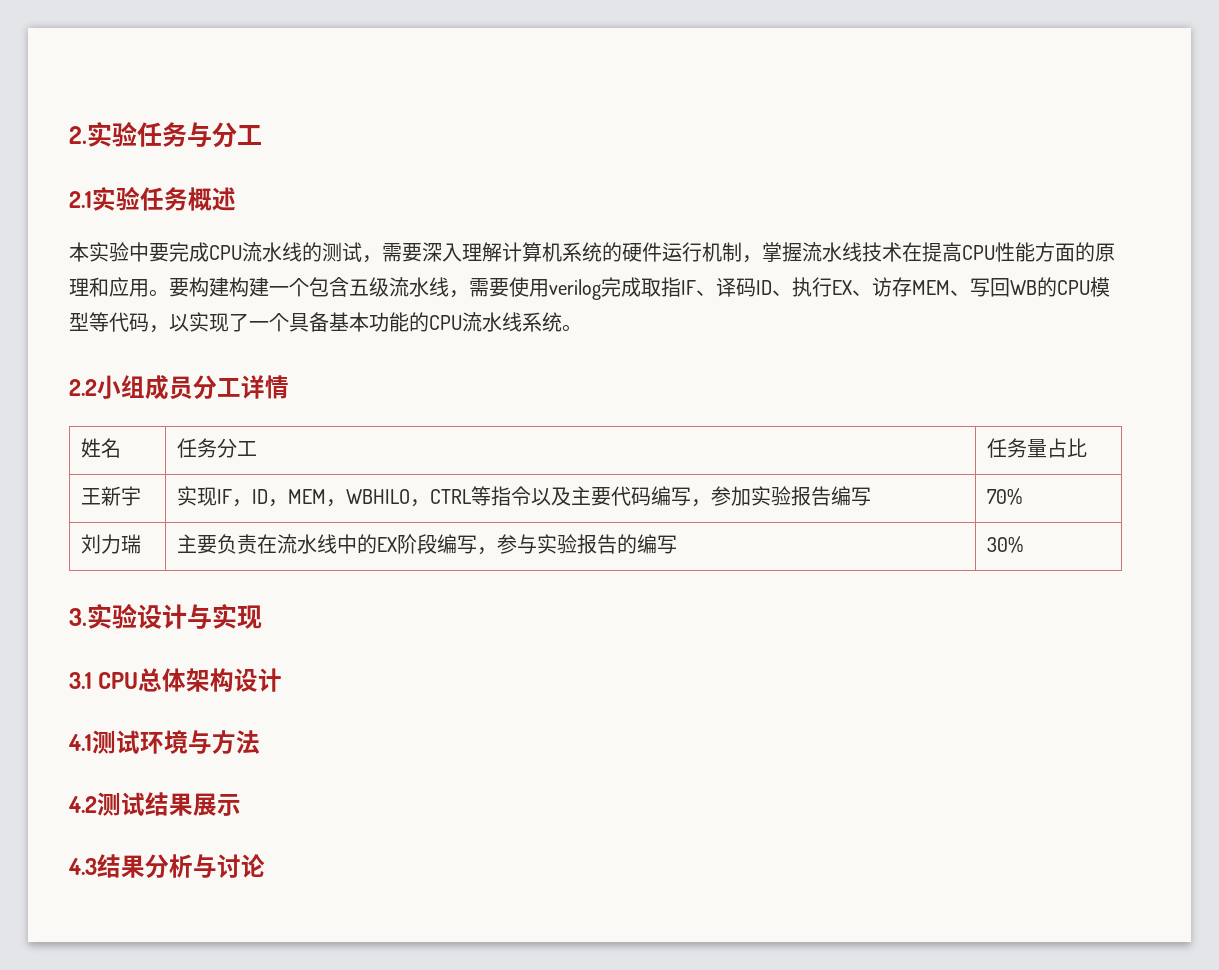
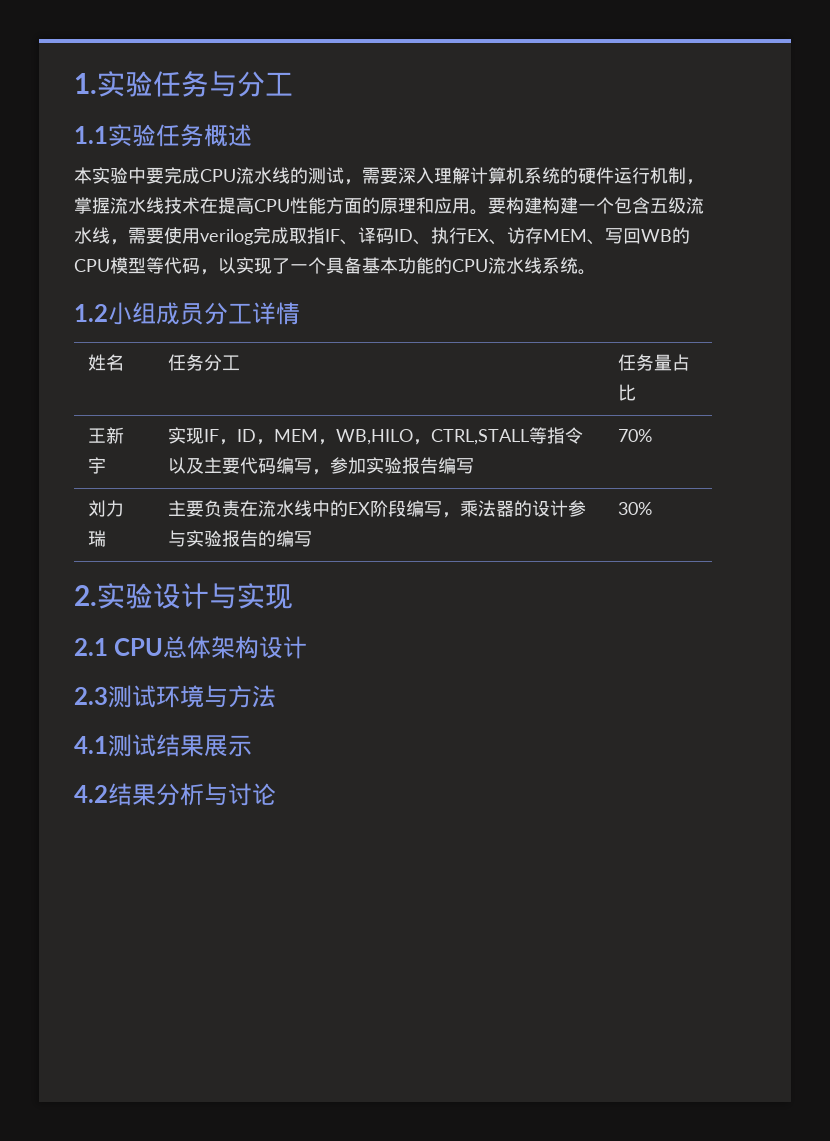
- 2.实验任务与分工
+ 1.实验任务与分工
- 2.1实验任务概述
+ 1.1实验任务概述
- 2.2小组成员分工详情
+ 1.2小组成员分工详情
- 王新宇 | 实现IF，ID，MEM，WBHILO，CTRL等指令以及主要代码编写，参加实验报告编写 | 70%
+ 王新宇 | 实现IF，ID，MEM，WB,HILO，CTRL,STALL等指令以及主要代码编写，参加实验报告编写 | 70%
- 刘力瑞 | 主要负责在流水线中的EX阶段编写，参与实验报告的编写 | 30%
+ 刘力瑞 | 主要负责在流水线中的EX阶段编写，乘法器的设计参与实验报告的编写 | 30%
- 3.实验设计与实现
+ 2.实验设计与实现
- 3.1 CPU总体架构设计
+ 2.1 CPU总体架构设计
- 4.1测试环境与方法
+ 2.3测试环境与方法
- 4.2测试结果展示
+ 4.1测试结果展示
- 4.3结果分析与讨论
+ 4.2结果分析与讨论

